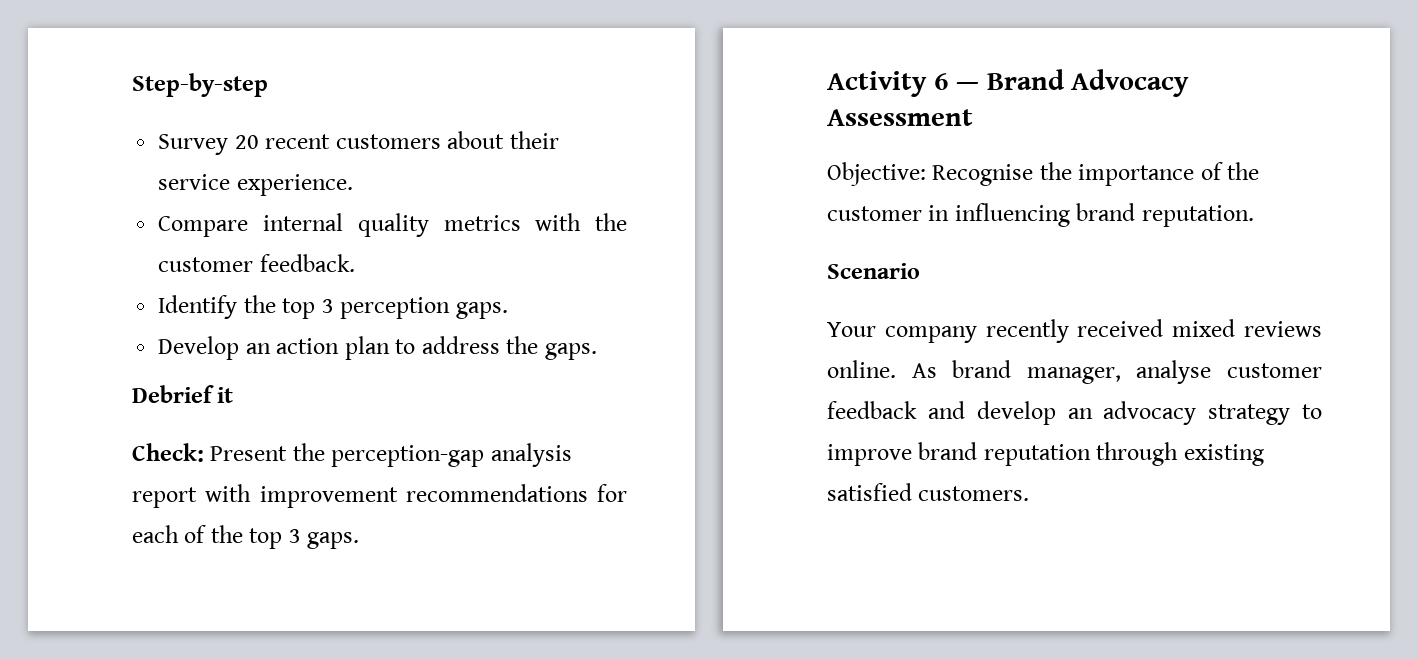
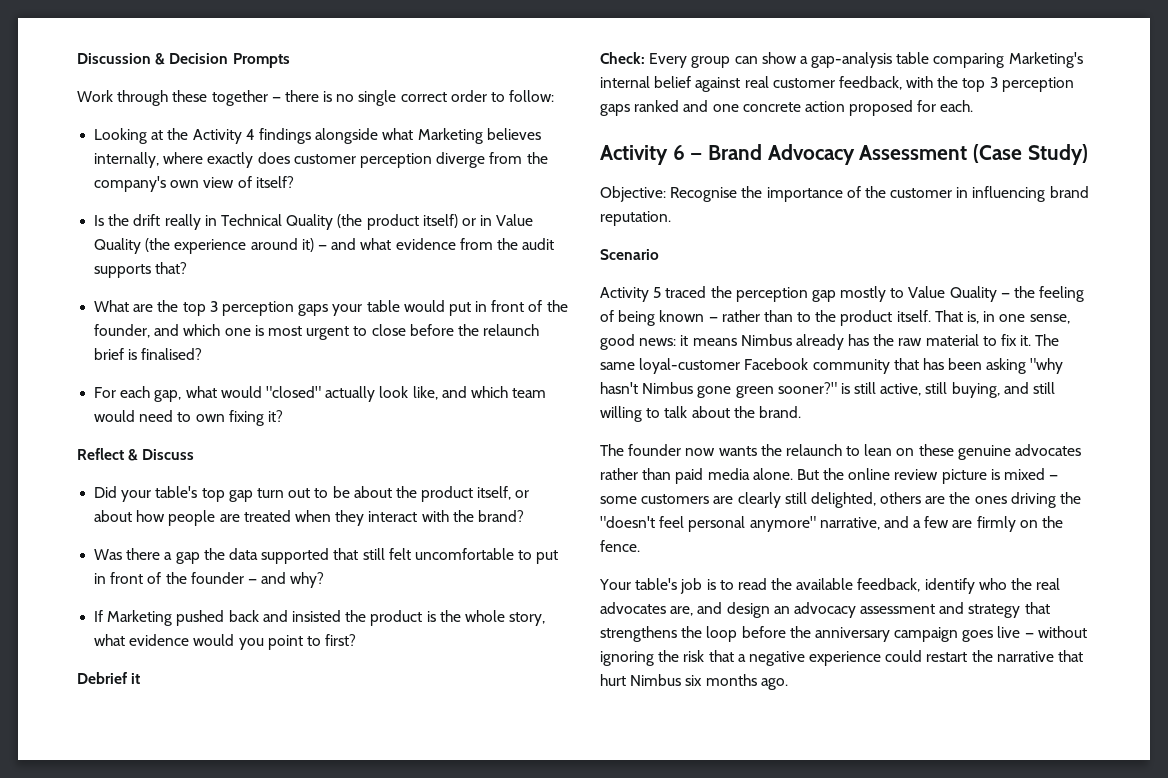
- Step-by-step
- Survey 20 recent customers about their service experience.
- Compare internal quality metrics with the customer feedback.
- Identify the top 3 perception gaps.
- Develop an action plan to address the gaps.
+ Discussion & Decision Prompts
+ Work through these together — there is no single correct order to follow:
+ Looking at the Activity 4 findings alongside what Marketing believes internally, where exactly does customer perception diverge from the company's own view of itself?
+ Is the drift really in Technical Quality (the product itself) or in Value Quality (the experience around it) — and what evidence from the audit supports that?
+ What are the top 3 perception gaps your table would put in front of the founder, and which one is most urgent to close before the relaunch brief is finalised?
+ For each gap, what would "closed" actually look like, and which team would need to own fixing it?
+ Reflect & Discuss
+ Did your table's top gap turn out to be about the product itself, or about how people are treated when they interact with the brand?
+ Was there a gap the data supported that still felt uncomfortable to put in front of the founder — and why?
+ If Marketing pushed back and insisted the product is the whole story, what evidence would you point to first?
  Debrief it
- Check: Present the perception-gap analysis report with improvement recommendations for each of the top 3 gaps.
+ Check: Every group can show a gap-analysis table comparing Marketing's internal belief against real customer feedback, with the top 3 perception gaps ranked and one concrete action proposed for each.
- Activity 6 — Brand Advocacy Assessment
+ Activity 6 — Brand Advocacy Assessment (Case Study)
- Your company recently received mixed reviews online. As brand manager, analyse customer feedback and develop an advocacy strategy to improve brand reputation through existing satisfied customers.
+ Activity 5 traced the perception gap mostly to Value Quality — the feeling of being known — rather than to the product itself. That is, in one sense, good news: it means Nimbus already has the raw material to fix it. The same loyal-customer Facebook community that has been asking "why hasn't Nimbus gone green sooner?" is still active, still buying, and still willing to talk about the brand.
+ The founder now wants the relaunch to lean on these genuine advocates rather than paid media alone. But the online review picture is mixed — some customers are clearly still delighted, others are the ones driving the "doesn't feel personal anymore" narrative, and a few are firmly on the fence.
+ Your table's job is to read the available feedback, identify who the real advocates are, and design an advocacy assessment and strategy that strengthens the loop before the anniversary campaign goes live — without ignoring the risk that a negative experience could restart the narrative that hurt Nimbus six months ago.

